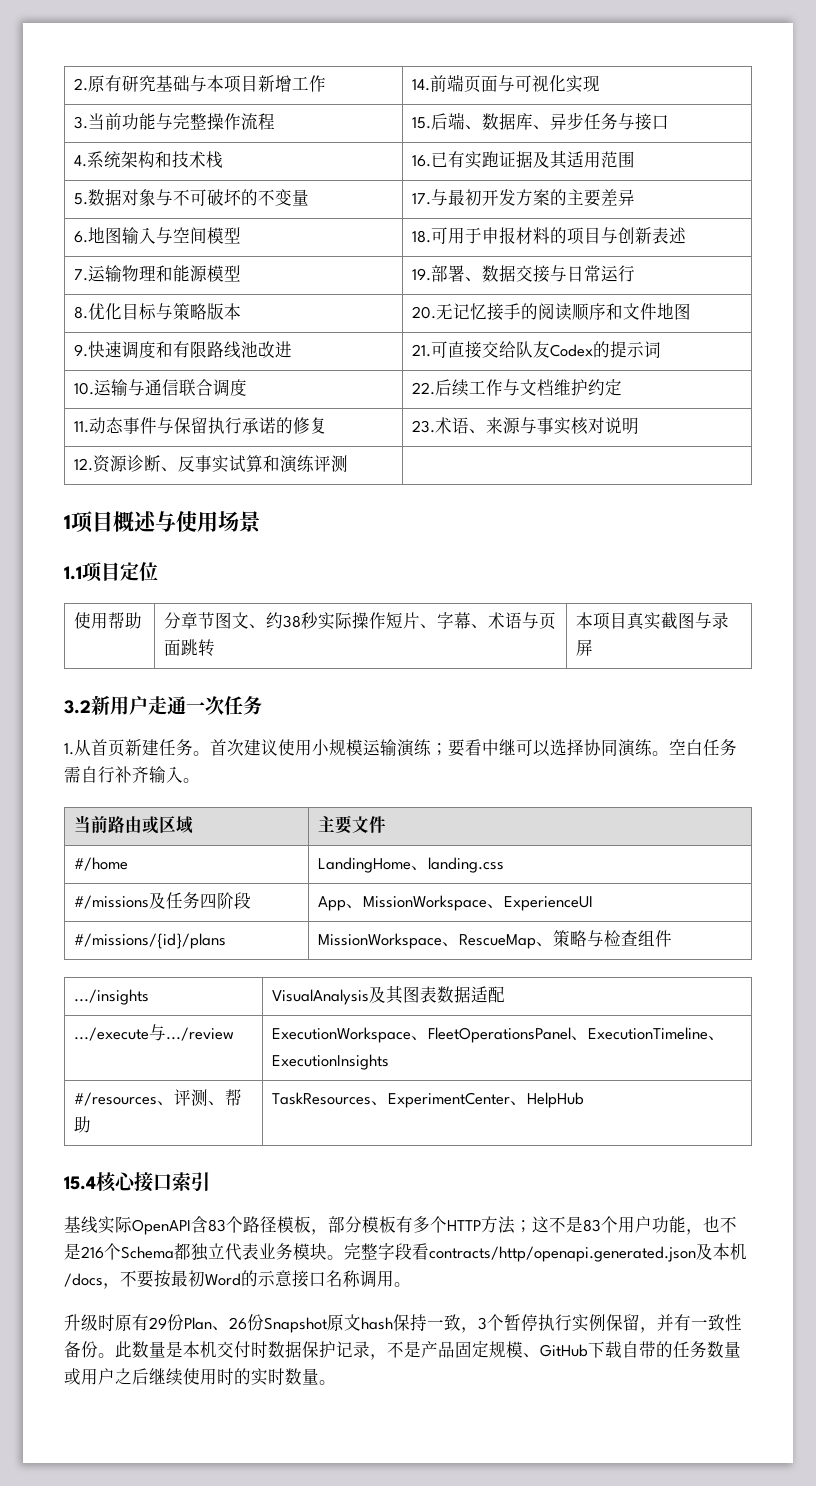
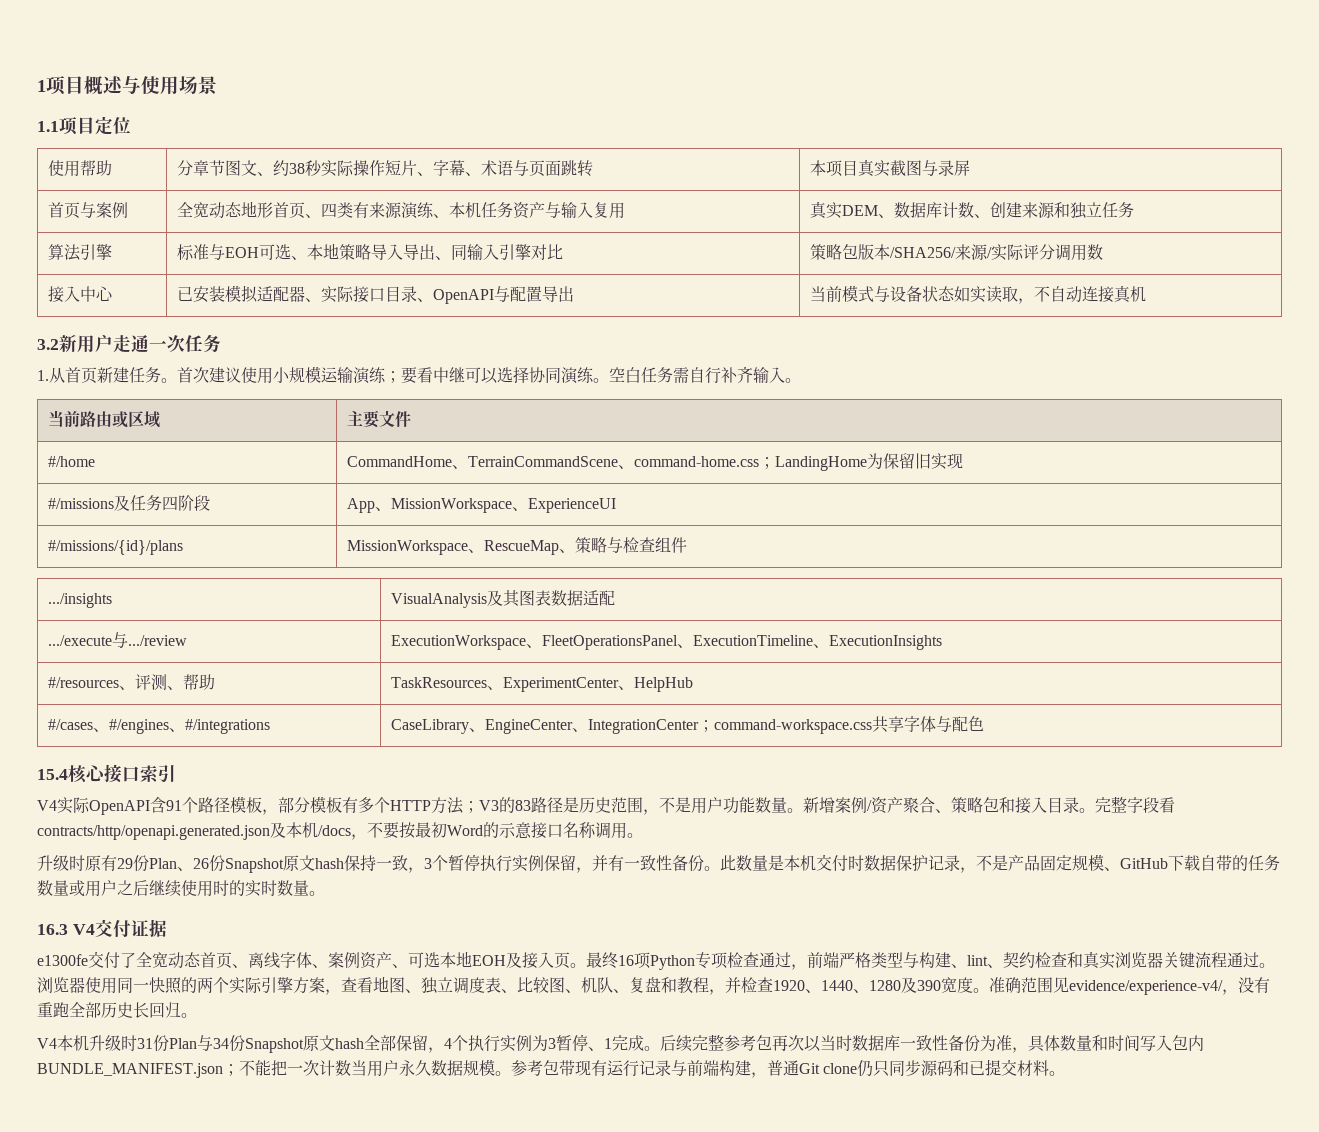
- 2.原有研究基础与本项目新增工作 | 14.前端页面与可视化实现
- 3.当前功能与完整操作流程 | 15.后端、数据库、异步任务与接口
- 4.系统架构和技术栈 | 16.已有实跑证据及其适用范围
- 5.数据对象与不可破坏的不变量 | 17.与最初开发方案的主要差异
- 6.地图输入与空间模型 | 18.可用于申报材料的项目与创新表述
- 7.运输物理和能源模型 | 19.部署、数据交接与日常运行
- 8.优化目标与策略版本 | 20.无记忆接手的阅读顺序和文件地图
- 9.快速调度和有限路线池改进 | 21.可直接交给队友Codex的提示词
- 10.运输与通信联合调度 | 22.后续工作与文档维护约定
- 11.动态事件与保留执行承诺的修复 | 23.术语、来源与事实核对说明
- 12.资源诊断、反事实试算和演练评测 |
+ 首页与案例 | 全宽动态地形首页、四类有来源演练、本机任务资产与输入复用 | 真实DEM、数据库计数、创建来源和独立任务
+ 算法引擎 | 标准与EOH可选、本地策略导入导出、同输入引擎对比 | 策略包版本/SHA256/来源/实际评分调用数
+ 接入中心 | 已安装模拟适配器、实际接口目录、OpenAPI与配置导出 | 当前模式与设备状态如实读取，不自动连接真机
- #/home | LandingHome、landing.css
+ #/home | CommandHome、TerrainCommandScene、command-home.css；LandingHome为保留旧实现
+ #/cases、#/engines、#/integrations | CaseLibrary、EngineCenter、IntegrationCenter；command-workspace.css共享字体与配色
- 基线实际OpenAPI含83个路径模板，部分模板有多个HTTP方法；这不是83个用户功能，也不是216个Schema都独立代表业务模块。
+ V4实际OpenAPI含91个路径模板，部分模板有多个HTTP方法；V3的83路径是历史范围，不是用户功能数量。新增案例/资产聚合、策略包和接入目录。
+ 16.3 V4交付证据
+ e1300fe交付了全宽动态首页、离线字体、案例资产、可选本地EOH及接入页。最终16项Python专项检查通过，前端严格类型与构建、lint、契约检查和真实浏览器关键流程通过。浏览器使用同一快照的两个实际引擎方案，查看地图、独立调度表、比较图、机队、复盘和教程，并检查1920、1440、1280及390宽度。准确范围见evidence/experience-v4/，没有重跑全部历史长回归。
+ V4本机升级时31份Plan与34份Snapshot原文hash全部保留，4个执行实例为3暂停、1完成。后续完整参考包再次以当时数据库一致性备份为准，具体数量和时间写入包内BUNDLE_MANIFEST.json；不能把一次计数当用户永久数据规模。参考包带现有运行记录与前端构建，普通Git clone仍只同步源码和已提交材料。

